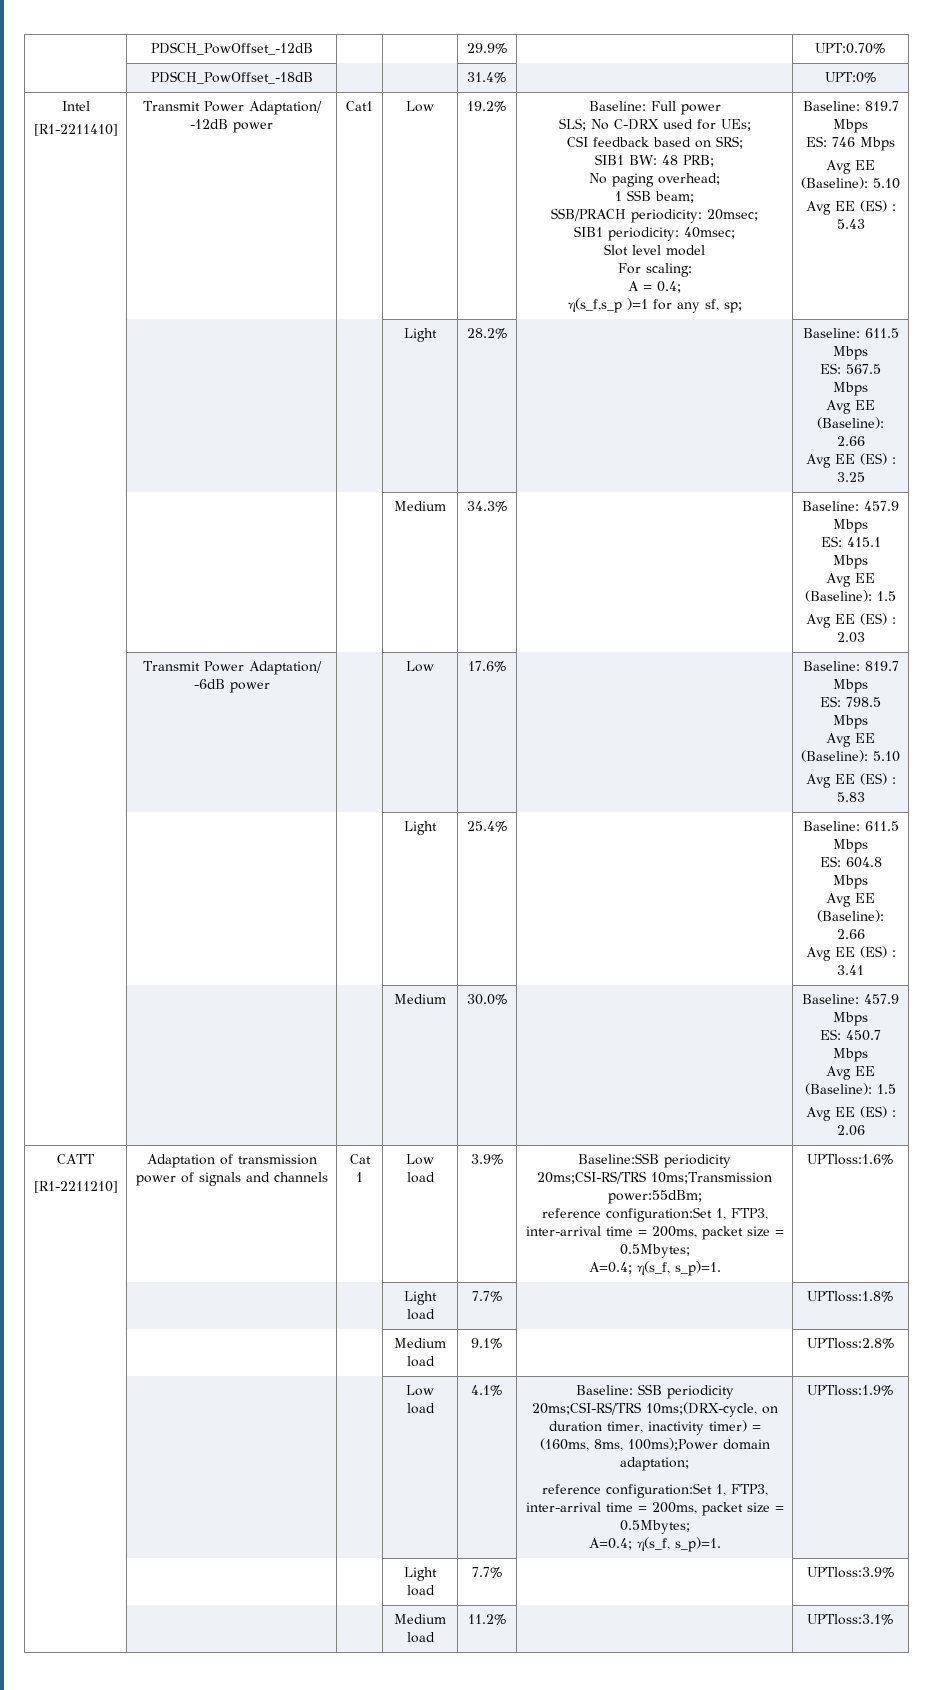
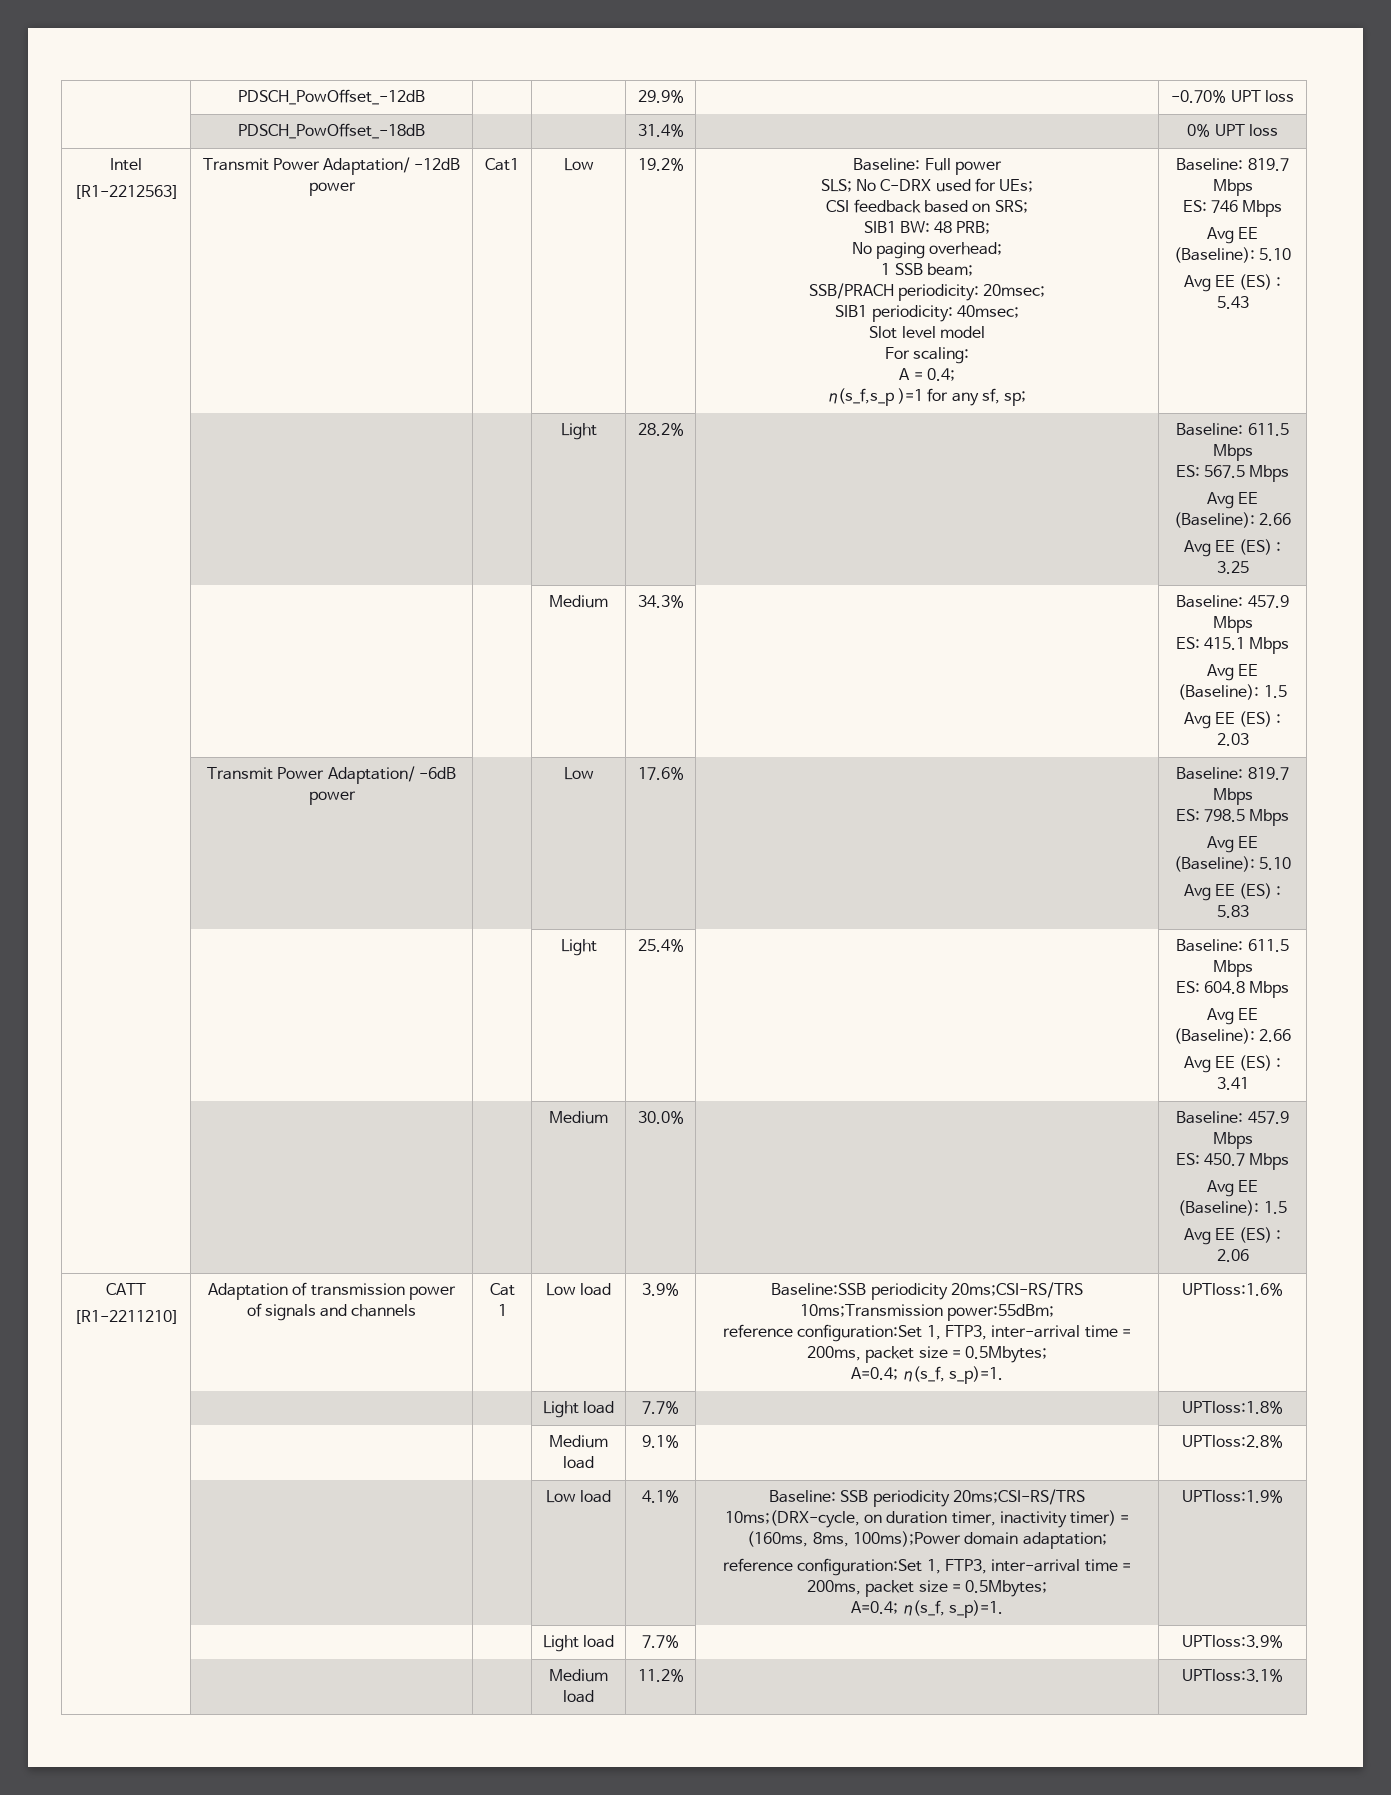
- | PDSCH_PowOffset_-12dB | | | 29.9% | | UPT:0.70%
+ | PDSCH_PowOffset_-12dB | | | 29.9% | | -0.70% UPT loss
- | PDSCH_PowOffset_-18dB | | | 31.4% | | UPT:0%
+ | PDSCH_PowOffset_-18dB | | | 31.4% | | 0% UPT loss
- [R1-2211410]
+ [R1-2212563]

